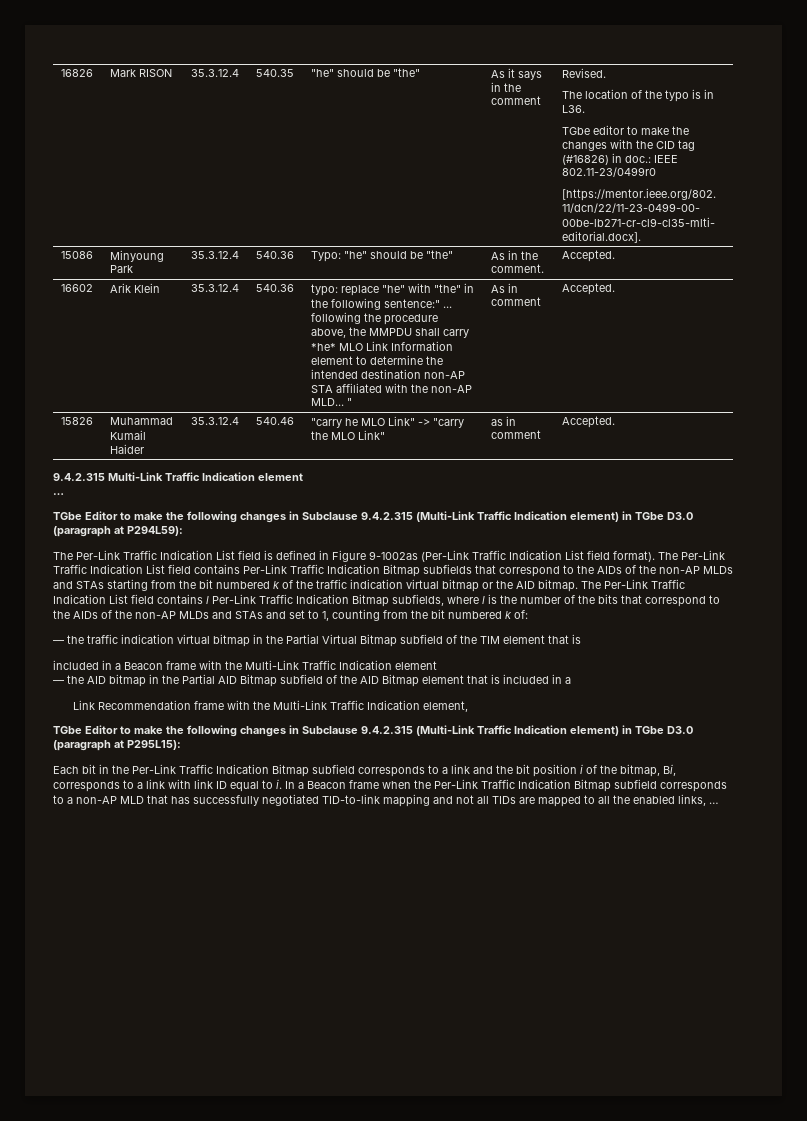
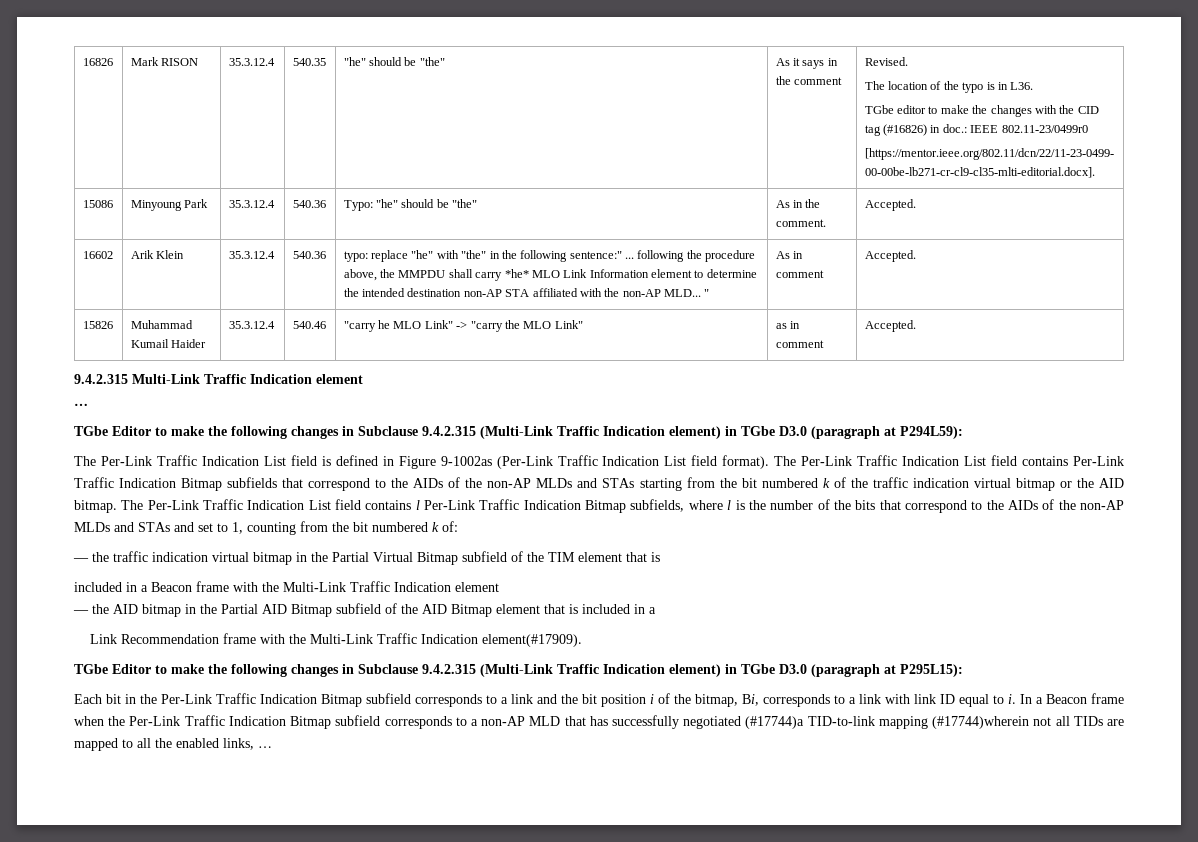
- Link Recommendation frame with the Multi-Link Traffic Indication element,
+ Link Recommendation frame with the Multi-Link Traffic Indication element(#17909).
- In a Beacon frame when the Per-Link Traffic Indication Bitmap subfield corresponds to a non-AP MLD that has successfully negotiated TID-to-link mapping and not all TIDs are mapped to all the enabled links, …
+ In a Beacon frame when the Per-Link Traffic Indication Bitmap subfield corresponds to a non-AP MLD that has successfully negotiated (#17744)a TID-to-link mapping (#17744)wherein not all TIDs are mapped to all the enabled links, …

